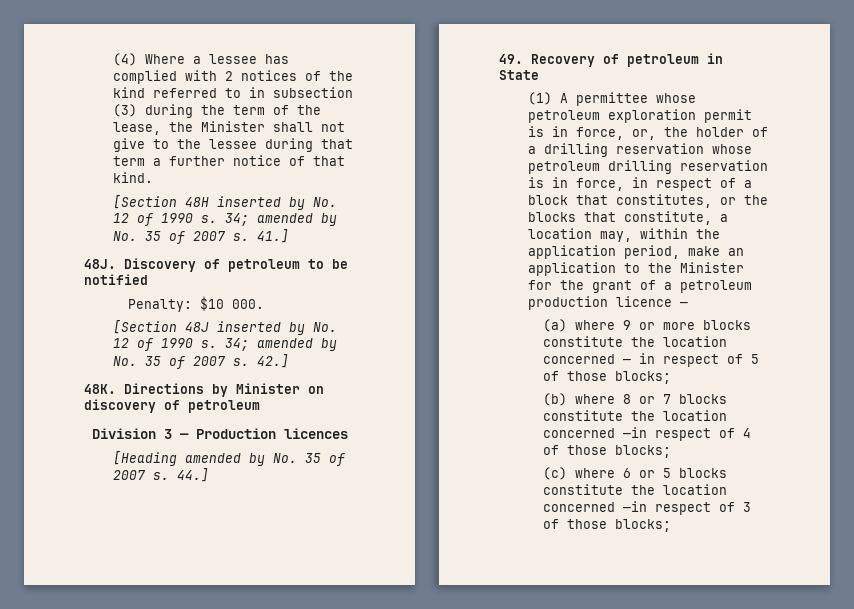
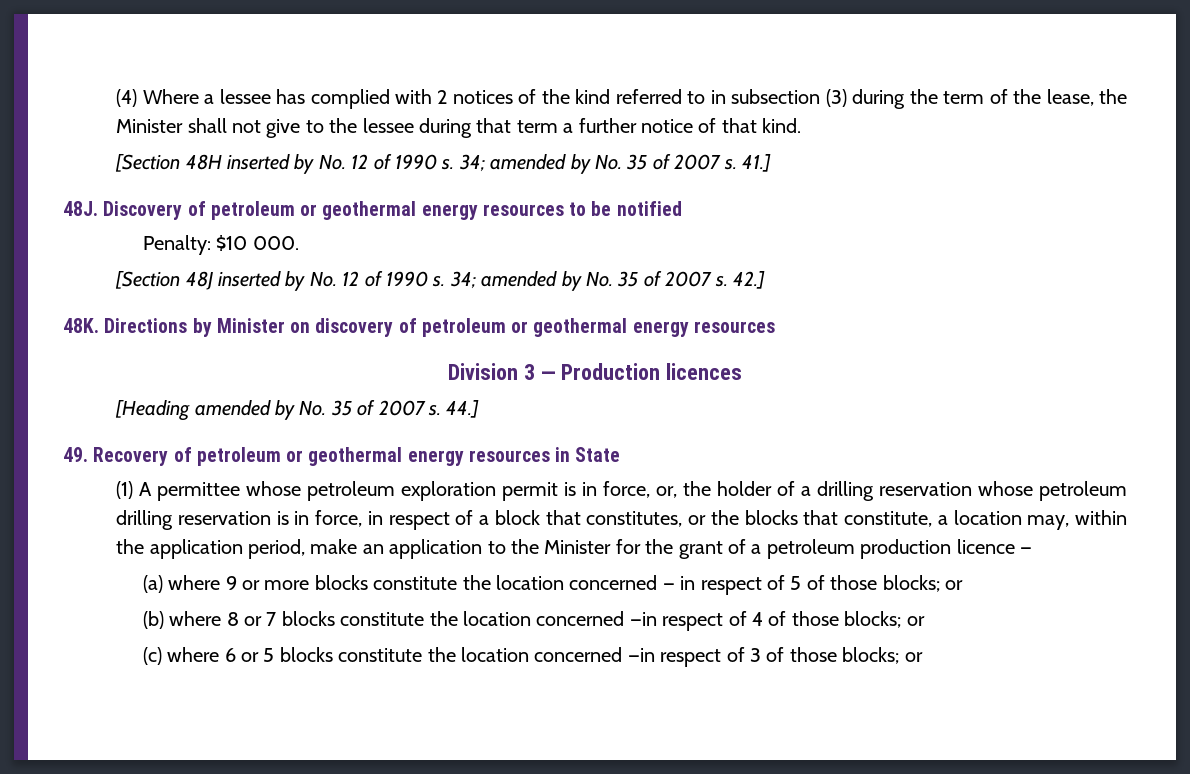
- Discovery of petroleum to be notified
+ Discovery of petroleum or geothermal energy resources to be notified
- Directions by Minister on discovery of petroleum
+ Directions by Minister on discovery of petroleum or geothermal energy resources
- 49. Recovery of petroleum in State
+ 49. Recovery of petroleum or geothermal energy resources in State
- (a) where 9 or more blocks constitute the location concerned — in respect of 5 of those blocks;
+ (a) where 9 or more blocks constitute the location concerned — in respect of 5 of those blocks; or
- (b) where 8 or 7 blocks constitute the location concerned —in respect of 4 of those blocks;
+ (b) where 8 or 7 blocks constitute the location concerned —in respect of 4 of those blocks; or
- (c) where 6 or 5 blocks constitute the location concerned —in respect of 3 of those blocks;
+ (c) where 6 or 5 blocks constitute the location concerned —in respect of 3 of those blocks; or

